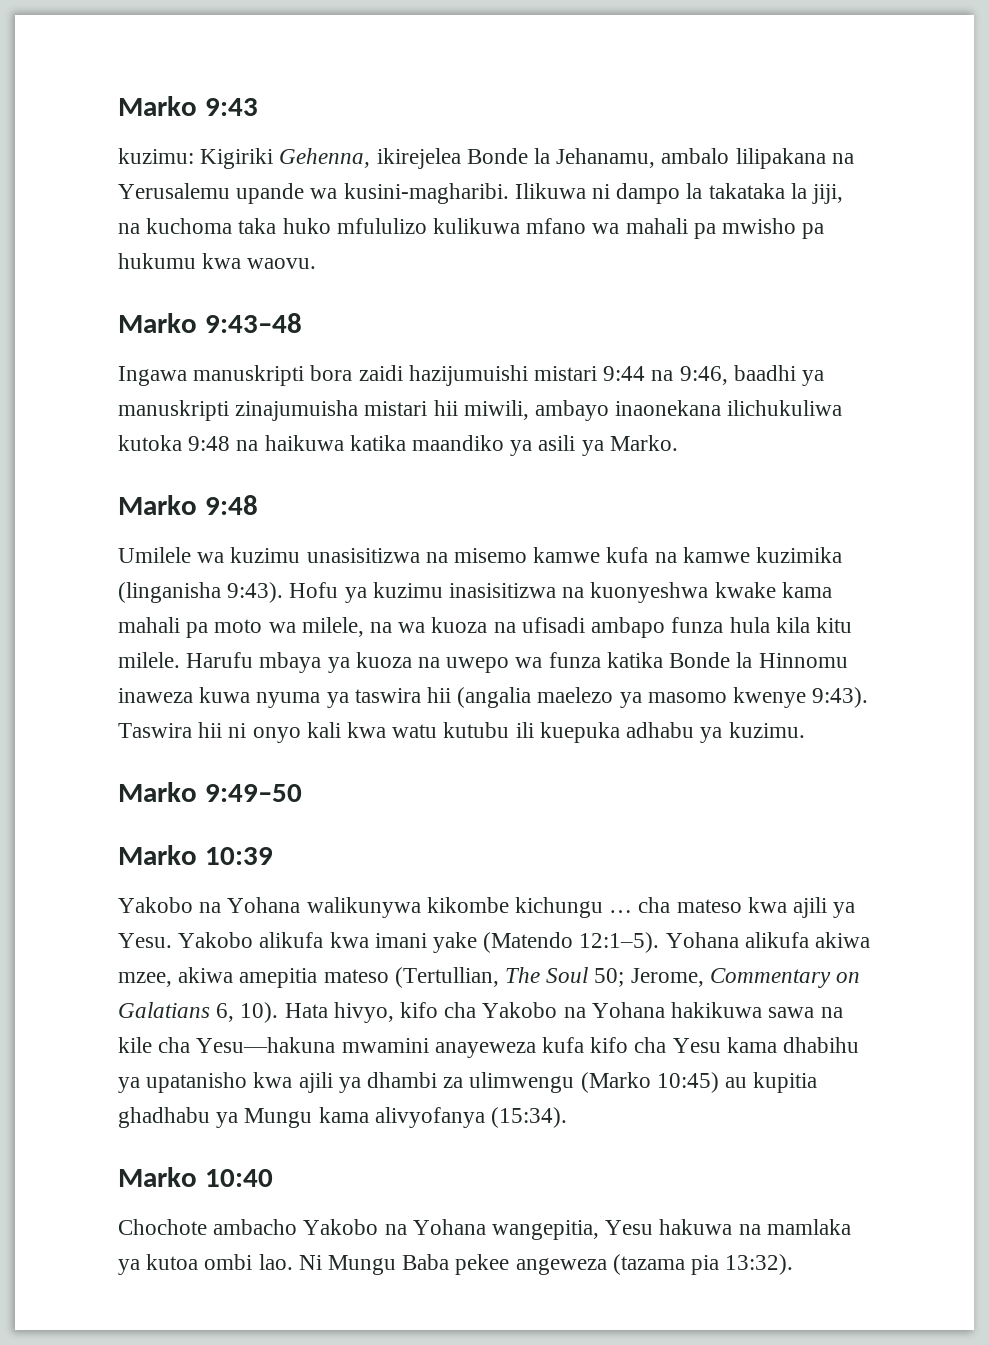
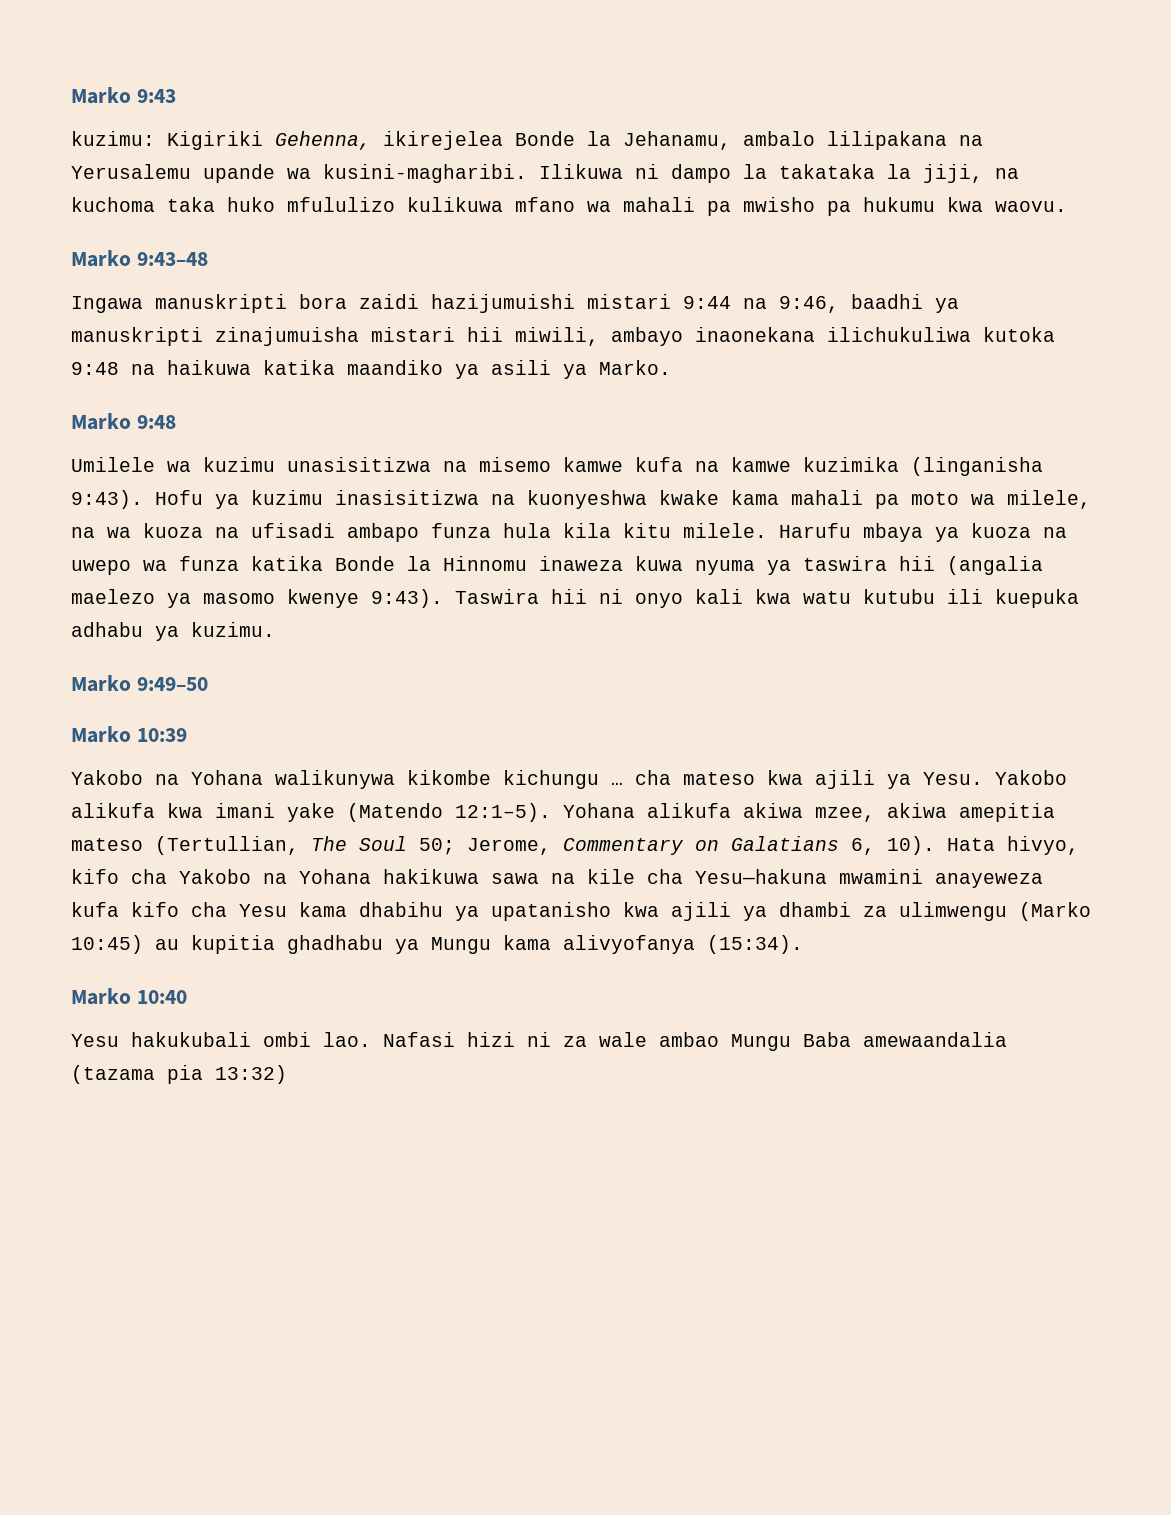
- Chochote ambacho Yakobo na Yohana wangepitia, Yesu hakuwa na mamlaka ya kutoa ombi lao. Ni Mungu Baba pekee angeweza (tazama pia 13:32).
+ Yesu hakukubali ombi lao. Nafasi hizi ni za wale ambao Mungu Baba amewaandalia (tazama pia 13:32)

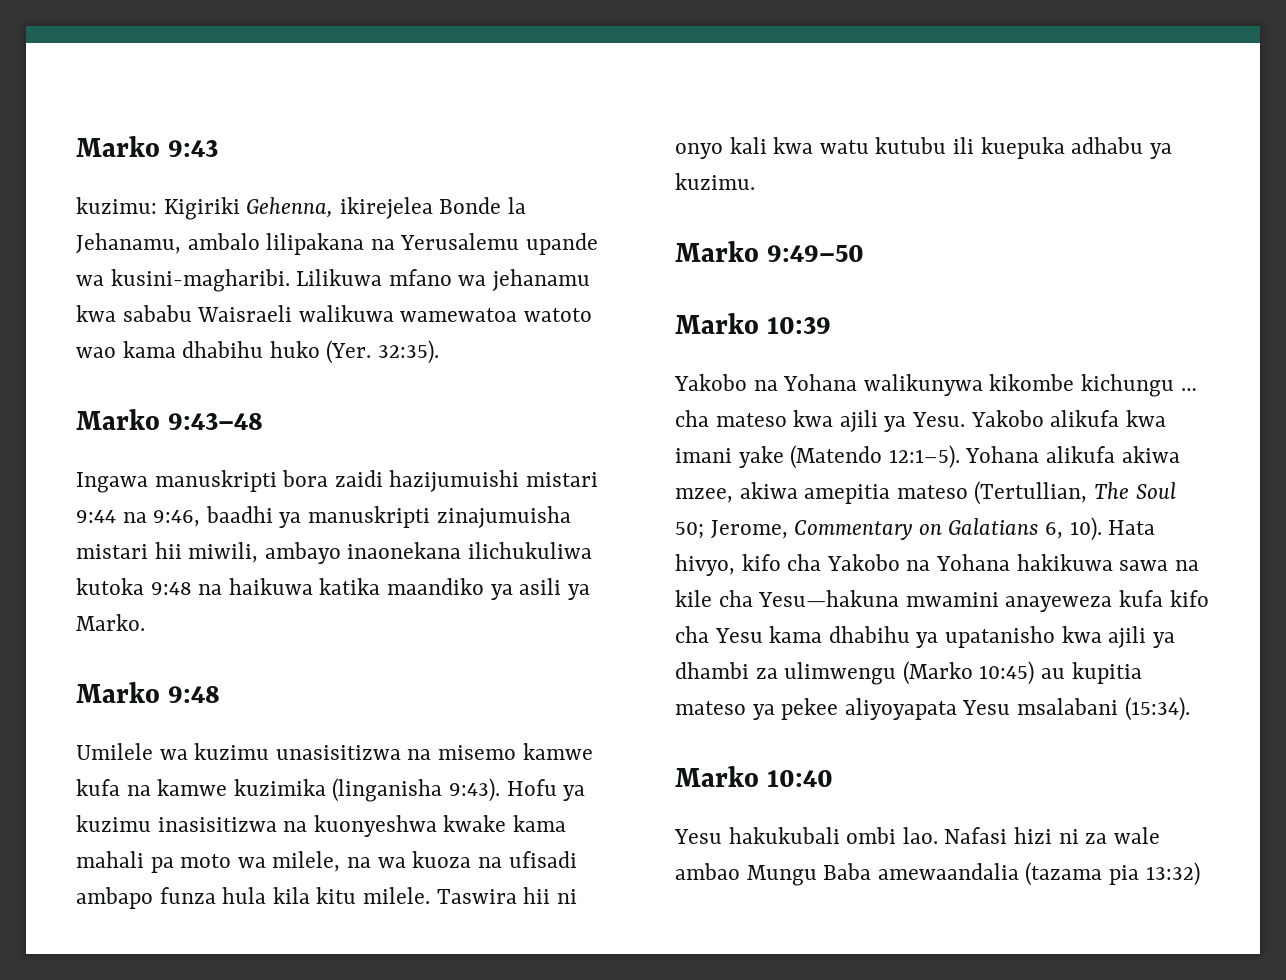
- Ilikuwa ni dampo la takataka la jiji, na kuchoma taka huko mfululizo kulikuwa mfano wa mahali pa mwisho pa hukumu kwa waovu.
+ Lilikuwa mfano wa jehanamu kwa sababu Waisraeli walikuwa wamewatoa watoto wao kama dhabihu huko (Yer. 32:35).
- Harufu mbaya ya kuoza na uwepo wa funza katika Bonde la Hinnomu inaweza kuwa nyuma ya taswira hii (angalia maelezo ya masomo kwenye 9:43).
- Hata hivyo, kifo cha Yakobo na Yohana hakikuwa sawa na kile cha Yesu—hakuna mwamini anayeweza kufa kifo cha Yesu kama dhabihu ya upatanisho kwa ajili ya dhambi za ulimwengu (Marko 10:45) au kupitia ghadhabu ya Mungu kama alivyofanya (15:34).
+ Hata hivyo, kifo cha Yakobo na Yohana hakikuwa sawa na kile cha Yesu—hakuna mwamini anayeweza kufa kifo cha Yesu kama dhabihu ya upatanisho kwa ajili ya dhambi za ulimwengu (Marko 10:45) au kupitia mateso ya pekee aliyoyapata Yesu msalabani (15:34).

